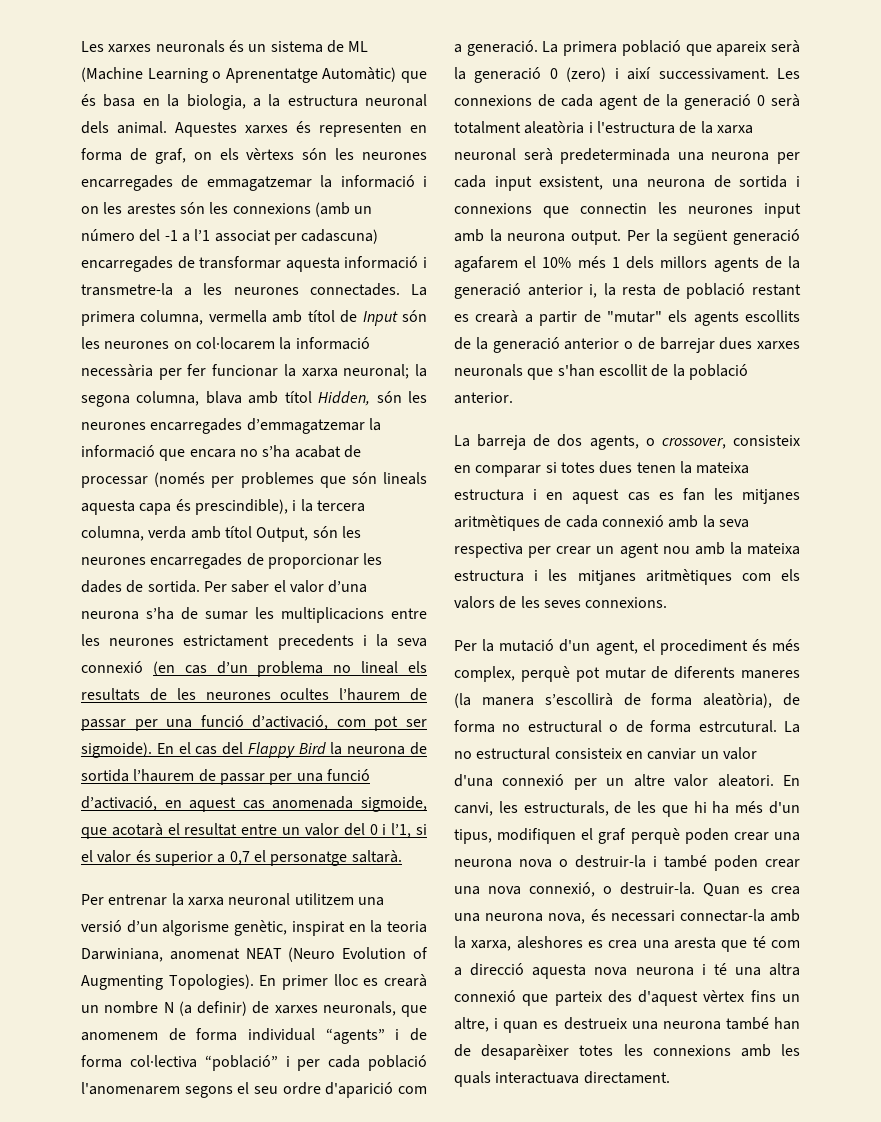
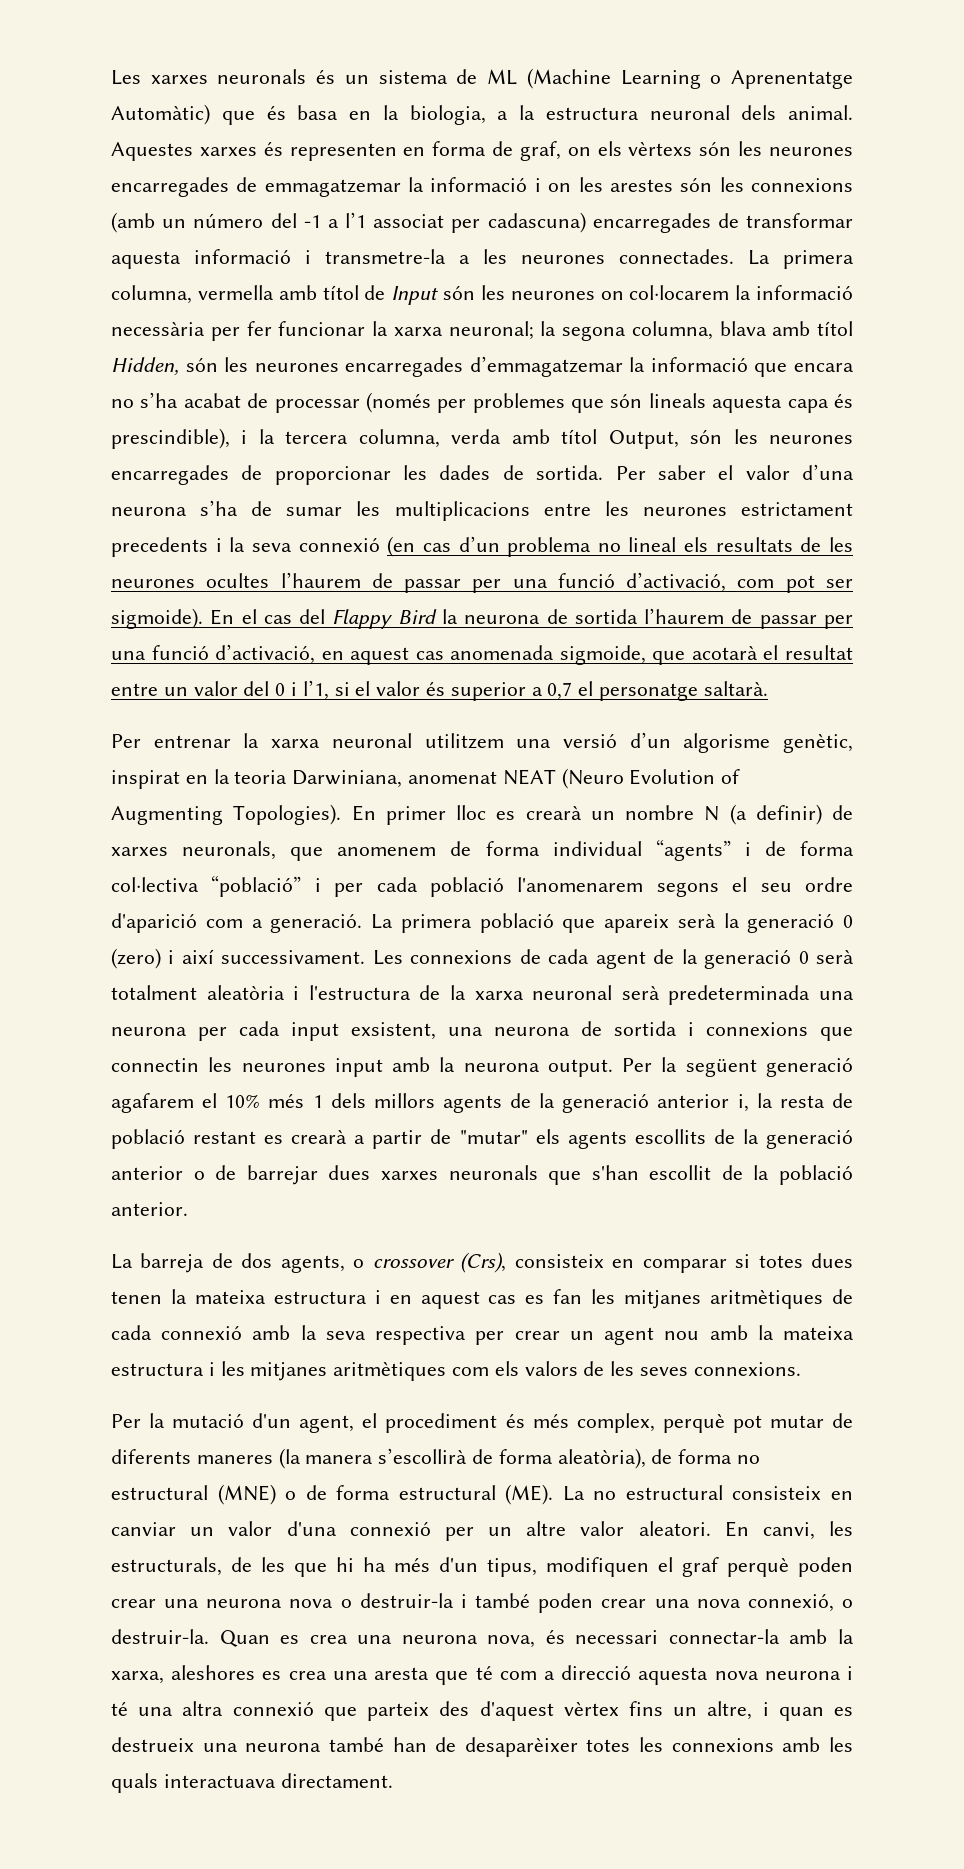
- La barreja de dos agents, o crossover, consisteix en comparar si totes dues tenen la mateixa estructura i en aquest cas es fan les mitjanes aritmètiques de cada connexió amb la seva respectiva per crear un agent nou amb la mateixa estructura i les mitjanes aritmètiques com els valors de les seves connexions.
+ La barreja de dos agents, o crossover (Crs), consisteix en comparar si totes dues tenen la mateixa estructura i en aquest cas es fan les mitjanes aritmètiques de cada connexió amb la seva respectiva per crear un agent nou amb la mateixa estructura i les mitjanes aritmètiques com els valors de les seves connexions.
- Per la mutació d'un agent, el procediment és més complex, perquè pot mutar de diferents maneres (la manera s’escollirà de forma aleatòria), de forma no estructural o de forma estrcutural. La no estructural consisteix en canviar un valor d'una connexió per un altre valor aleatori.
+ Per la mutació d'un agent, el procediment és més complex, perquè pot mutar de diferents maneres (la manera s’escollirà de forma aleatòria), de forma no estructural (MNE) o de forma estructural (ME). La no estructural consisteix en canviar un valor d'una connexió per un altre valor aleatori.

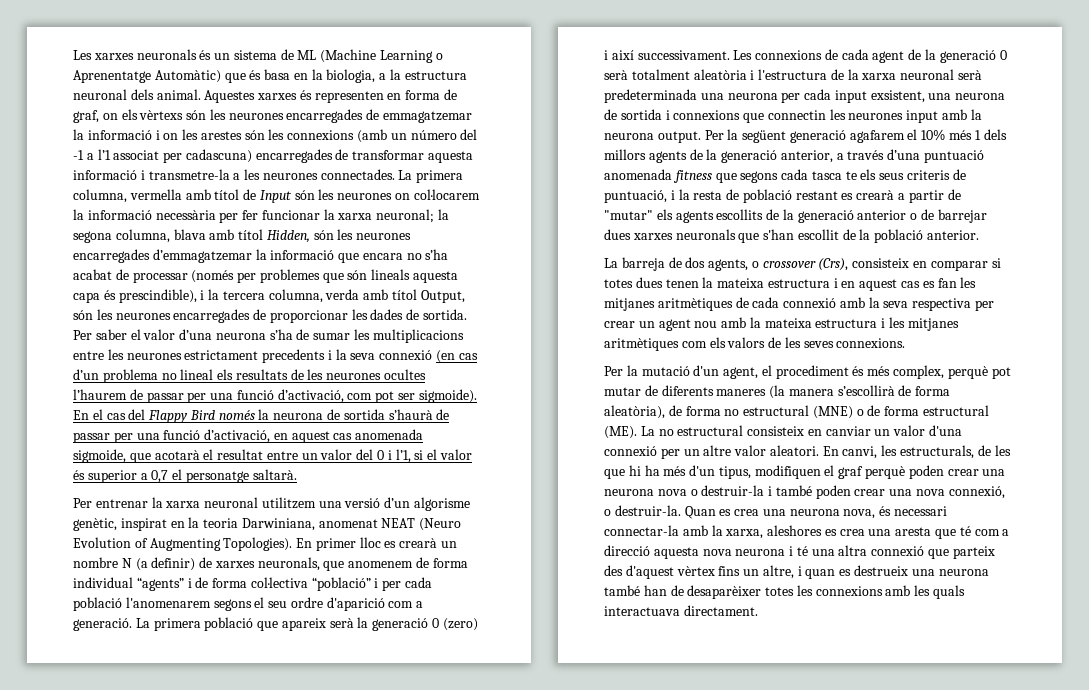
- En el cas del Flappy Bird la neurona de sortida l’haurem de passar per una funció d’activació, en aquest cas anomenada sigmoide, que acotarà el resultat entre un valor del 0 i l’1, si el valor és superior a 0,7 el personatge saltarà.
+ En el cas del Flappy Bird només la neurona de sortida s’haurà de passar per una funció d’activació, en aquest cas anomenada sigmoide, que acotarà el resultat entre un valor del 0 i l’1, si el valor és superior a 0,7 el personatge saltarà.
- Per la següent generació agafarem el 10% més 1 dels millors agents de la generació anterior i, la resta de població restant es crearà a partir de "mutar" els agents escollits de la generació anterior o de barrejar dues xarxes neuronals que s'han escollit de la població anterior.
+ Per la següent generació agafarem el 10% més 1 dels millors agents de la generació anterior, a través d’una puntuació anomenada fitness que segons cada tasca te els seus criteris de puntuació, i la resta de població restant es crearà a partir de "mutar" els agents escollits de la generació anterior o de barrejar dues xarxes neuronals que s'han escollit de la població anterior.

